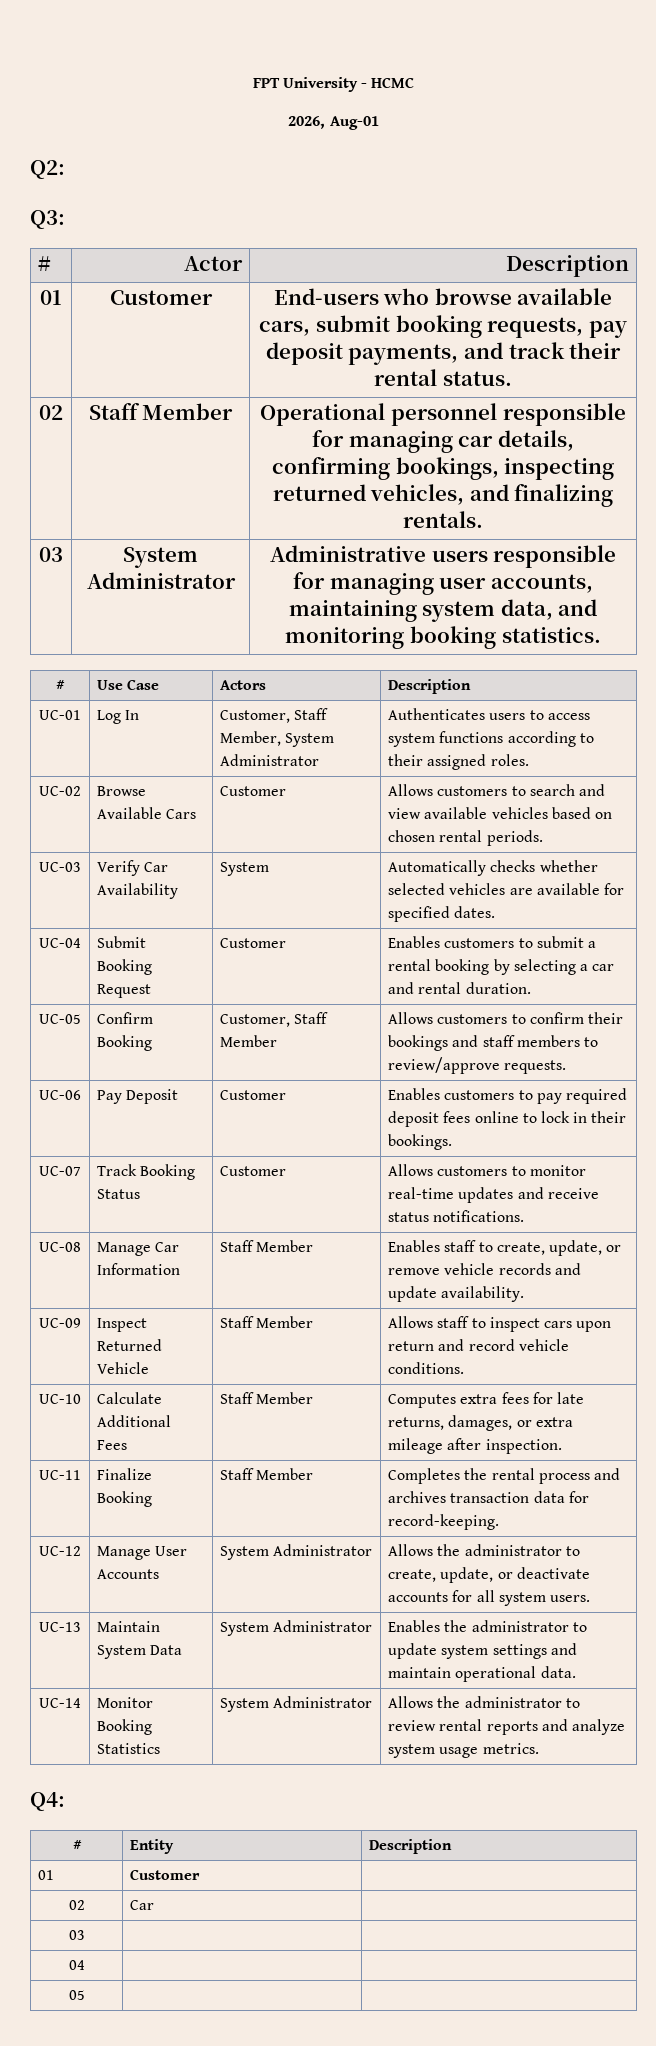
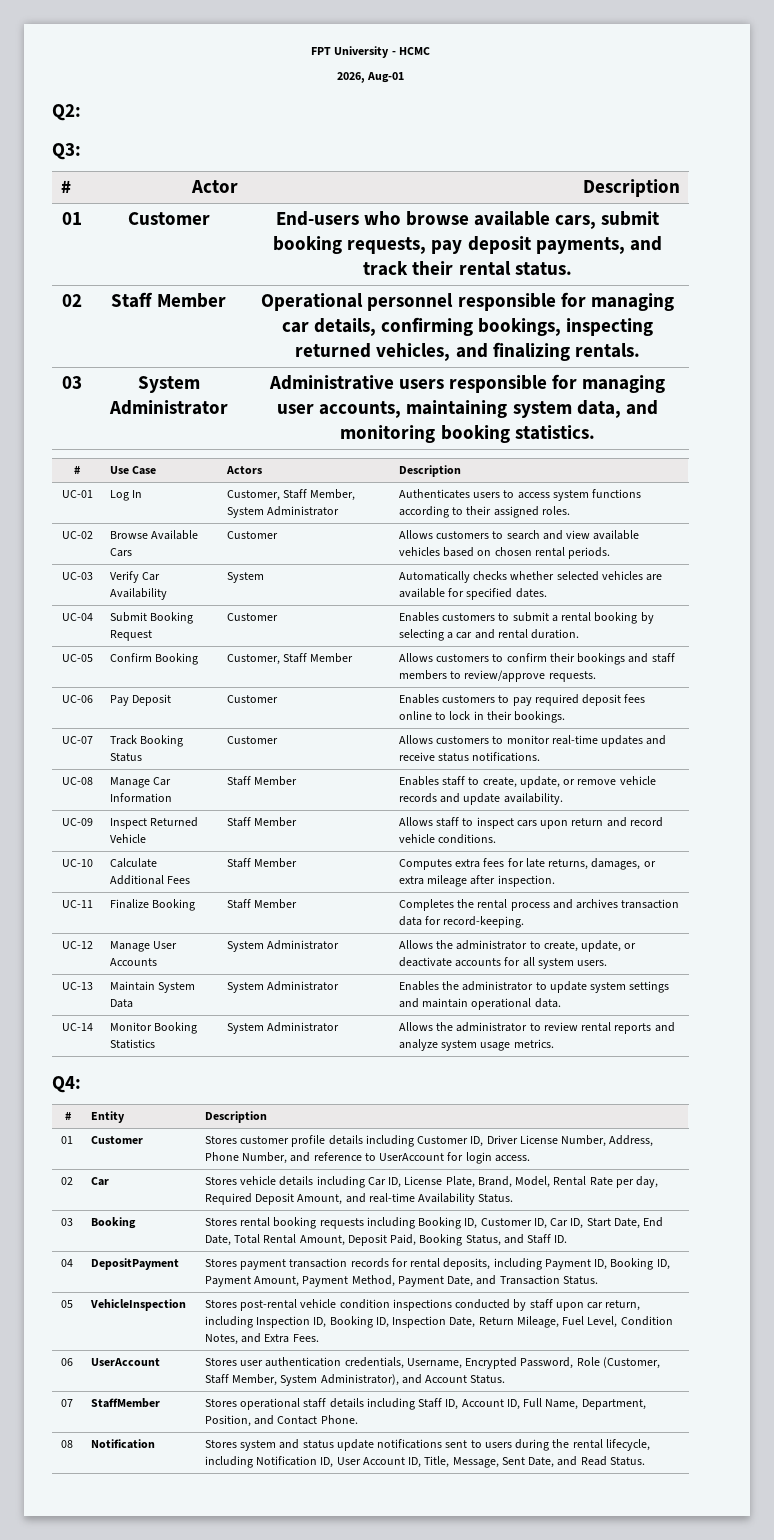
  # | Entity | Description
- 01 | Customer |
- 02 | Car |
- 03 | |
- 04 | |
- 05 | |
+ 01 | Customer | Stores customer profile details including Customer ID, Driver License Number, Address, Phone Number, and reference to UserAccount for login access.
+ 02 | Car | Stores vehicle details including Car ID, License Plate, Brand, Model, Rental Rate per day, Required Deposit Amount, and real-time Availability Status.
+ 03 | Booking | Stores rental booking requests including Booking ID, Customer ID, Car ID, Start Date, End Date, Total Rental Amount, Deposit Paid, Booking Status, and Staff ID.
+ 04 | DepositPayment | Stores payment transaction records for rental deposits, including Payment ID, Booking ID, Payment Amount, Payment Method, Payment Date, and Transaction Status.
+ 05 | VehicleInspection | Stores post-rental vehicle condition inspections conducted by staff upon car return, including Inspection ID, Booking ID, Inspection Date, Return Mileage, Fuel Level, Condition Notes, and Extra Fees.
+ 06 | UserAccount | Stores user authentication credentials, Username, Encrypted Password, Role (Customer, Staff Member, System Administrator), and Account Status.
+ 07 | StaffMember | Stores operational staff details including Staff ID, Account ID, Full Name, Department, Position, and Contact Phone.
+ 08 | Notification | Stores system and status update notifications sent to users during the rental lifecycle, including Notification ID, User Account ID, Title, Message, Sent Date, and Read Status.

